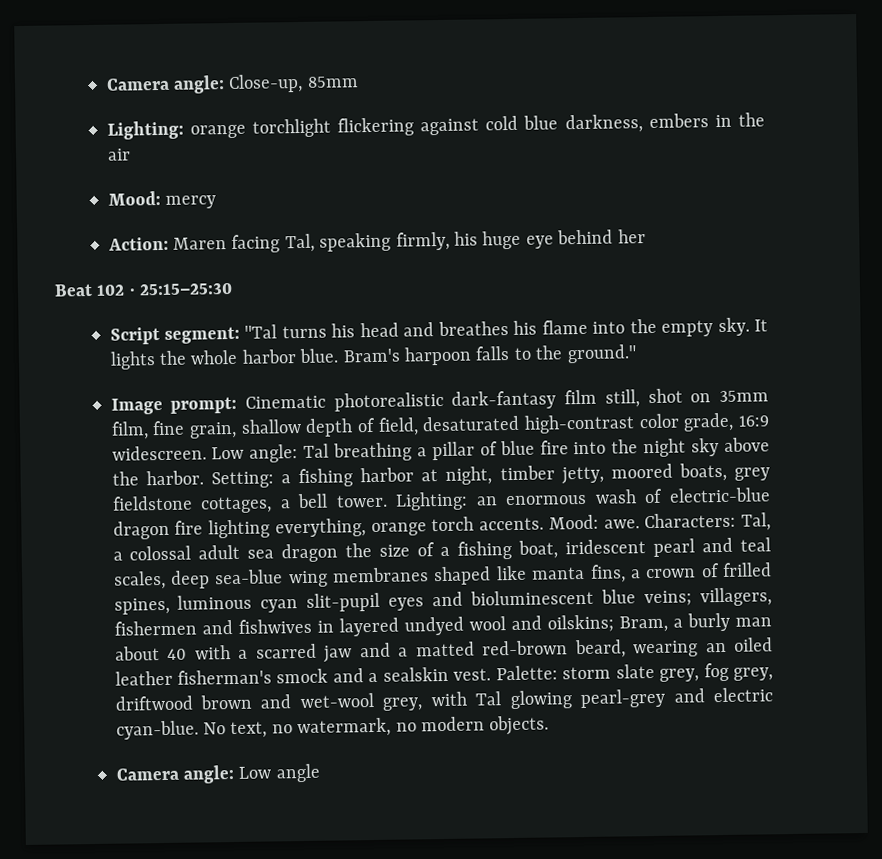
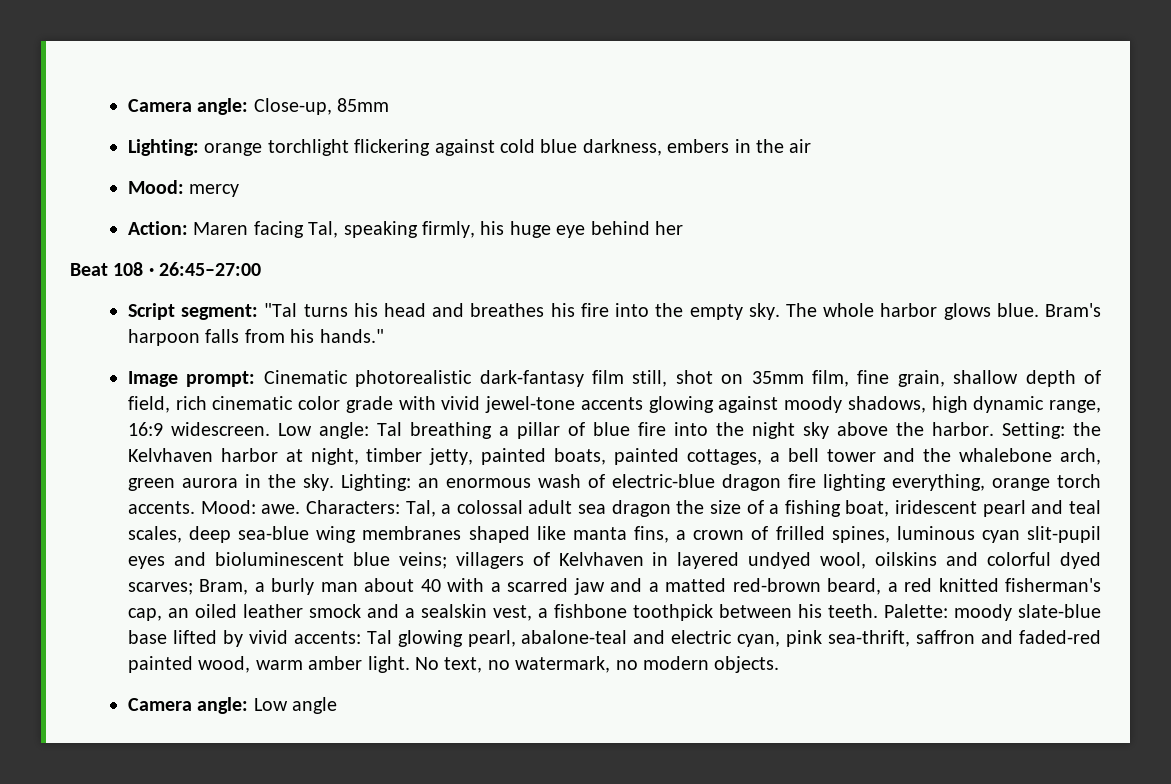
- Beat 102 · 25:15–25:30
+ Beat 108 · 26:45–27:00
- Script segment: "Tal turns his head and breathes his flame into the empty sky.
+ Script segment: "Tal turns his head and breathes his fire into the empty sky.
- It lights the whole harbor blue.
+ The whole harbor glows blue.
- Bram's harpoon falls to the ground."
+ Bram's harpoon falls from his hands."
- Image prompt: Cinematic photorealistic dark-fantasy film still, shot on 35mm film, fine grain, shallow depth of field, desaturated high-contrast color grade, 16:9 widescreen.
+ Image prompt: Cinematic photorealistic dark-fantasy film still, shot on 35mm film, fine grain, shallow depth of field, rich cinematic color grade with vivid jewel-tone accents glowing against moody shadows, high dynamic range, 16:9 widescreen.
- Setting: a fishing harbor at night, timber jetty, moored boats, grey fieldstone cottages, a bell tower.
+ Setting: the Kelvhaven harbor at night, timber jetty, painted boats, painted cottages, a bell tower and the whalebone arch, green aurora in the sky.
- villagers, fishermen and fishwives in layered undyed wool and oilskins;
+ villagers of Kelvhaven in layered undyed wool, oilskins and colorful dyed scarves;
- Bram, a burly man about 40 with a scarred jaw and a matted red-brown beard, wearing an oiled leather fisherman's smock and a sealskin vest. Palette: storm slate grey, fog grey, driftwood brown and wet-wool grey, with Tal glowing pearl-grey and electric cyan-blue.
+ Bram, a burly man about 40 with a scarred jaw and a matted red-brown beard, a red knitted fisherman's cap, an oiled leather smock and a sealskin vest, a fishbone toothpick between his teeth. Palette: moody slate-blue base lifted by vivid accents: Tal glowing pearl, abalone-teal and electric cyan, pink sea-thrift, saffron and faded-red painted wood, warm amber light.

